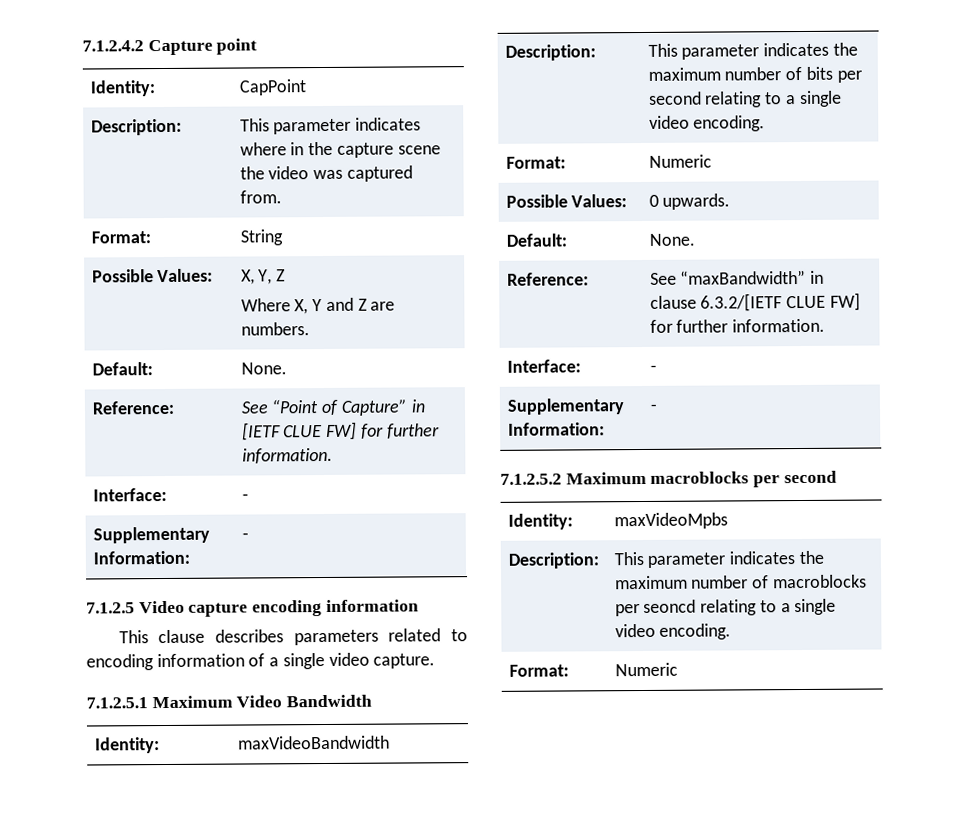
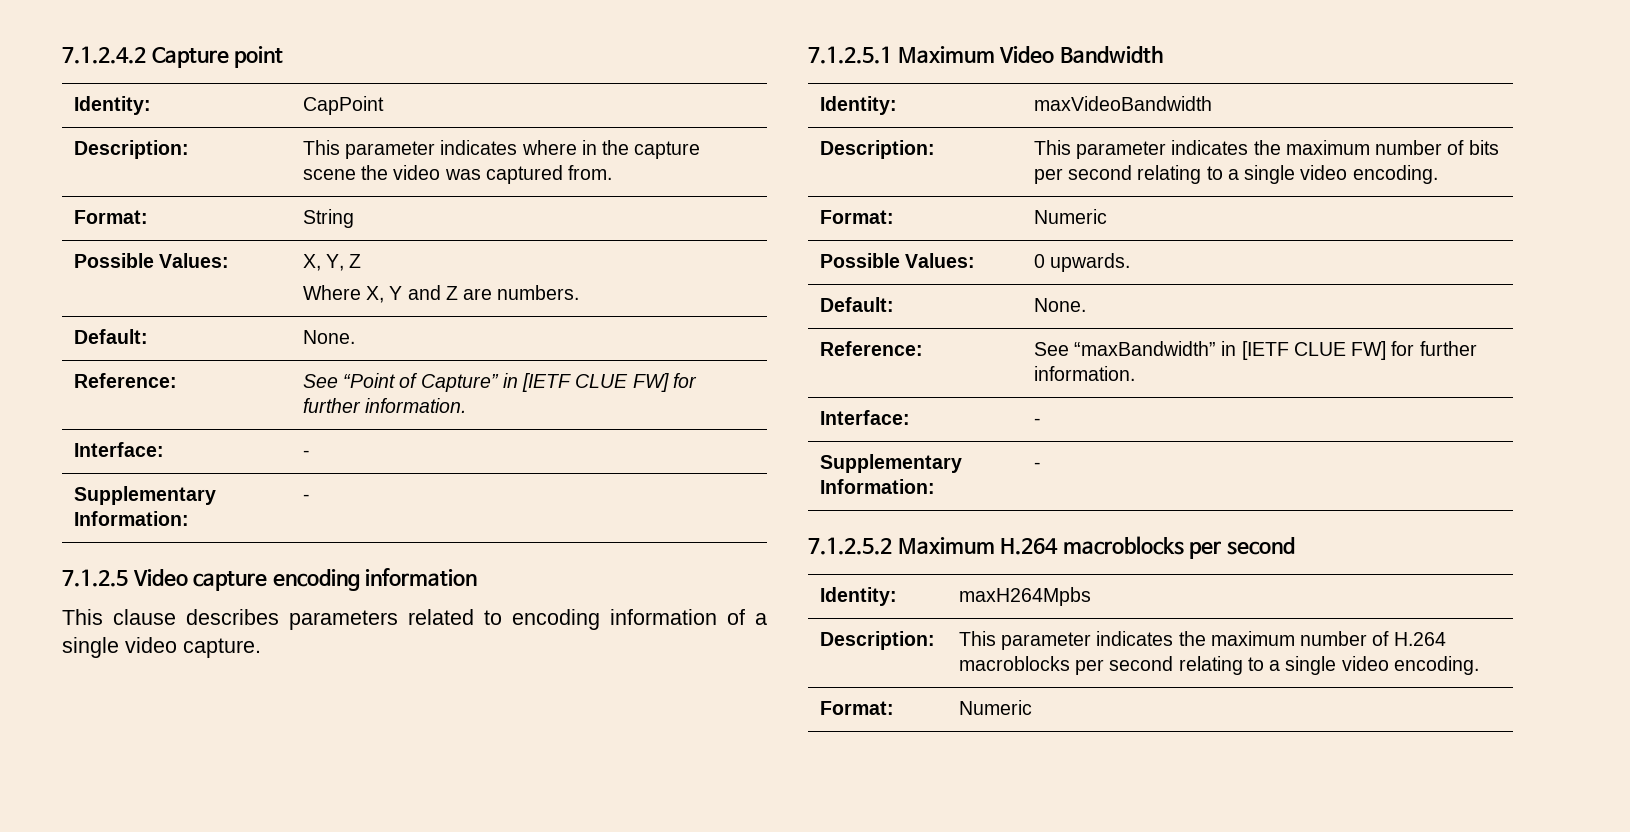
- Reference: | See “maxBandwidth” in clause 6.3.2/[IETF CLUE FW] for further information.
+ Reference: | See “maxBandwidth” in [IETF CLUE FW] for further information.
- 7.1.2.5.2 Maximum macroblocks per second
+ 7.1.2.5.2 Maximum H.264 macroblocks per second
- Identity: | maxVideoMpbs
- Description: | This parameter indicates the maximum number of macroblocks per seoncd relating to a single video encoding.
+ Identity: | maxH264Mpbs
+ Description: | This parameter indicates the maximum number of H.264 macroblocks per second relating to a single video encoding.

